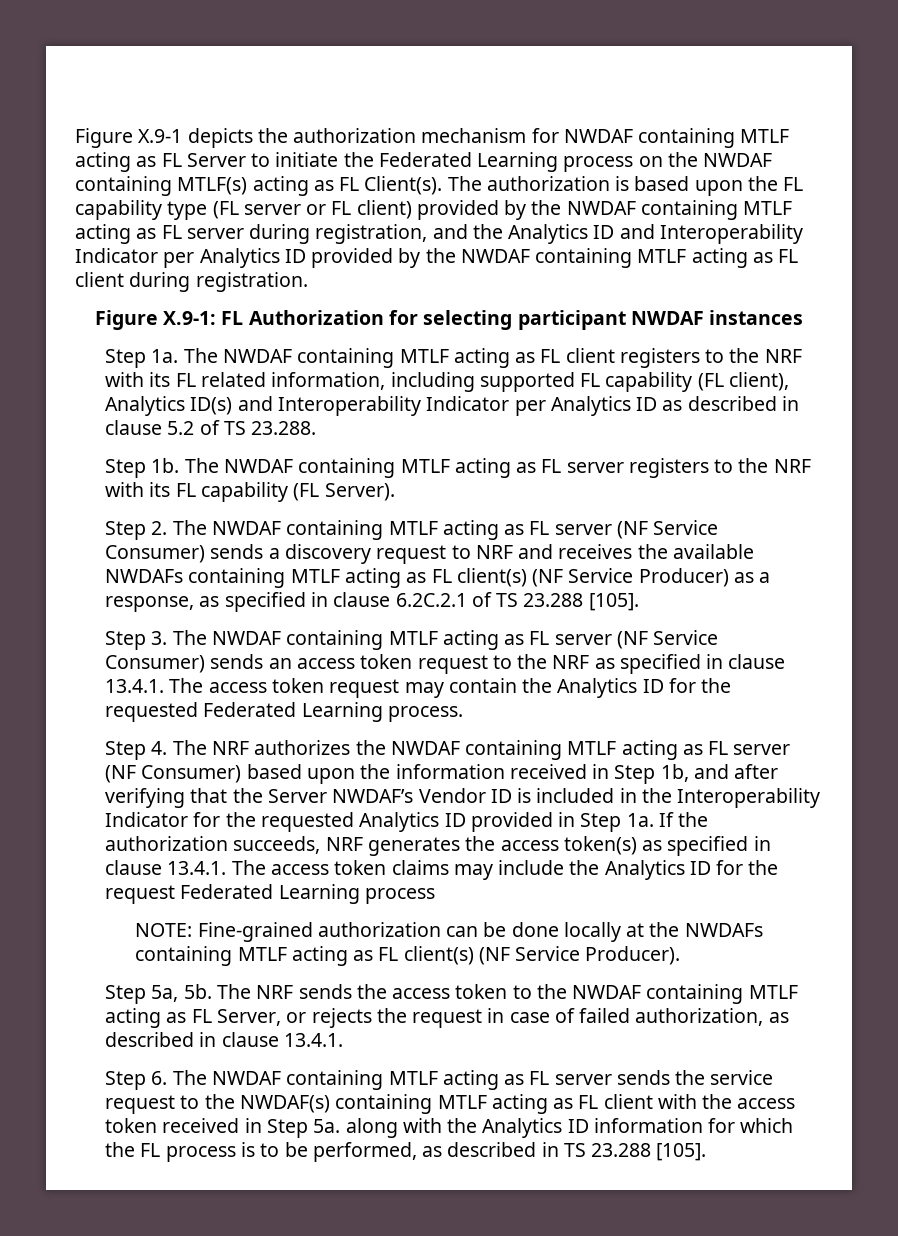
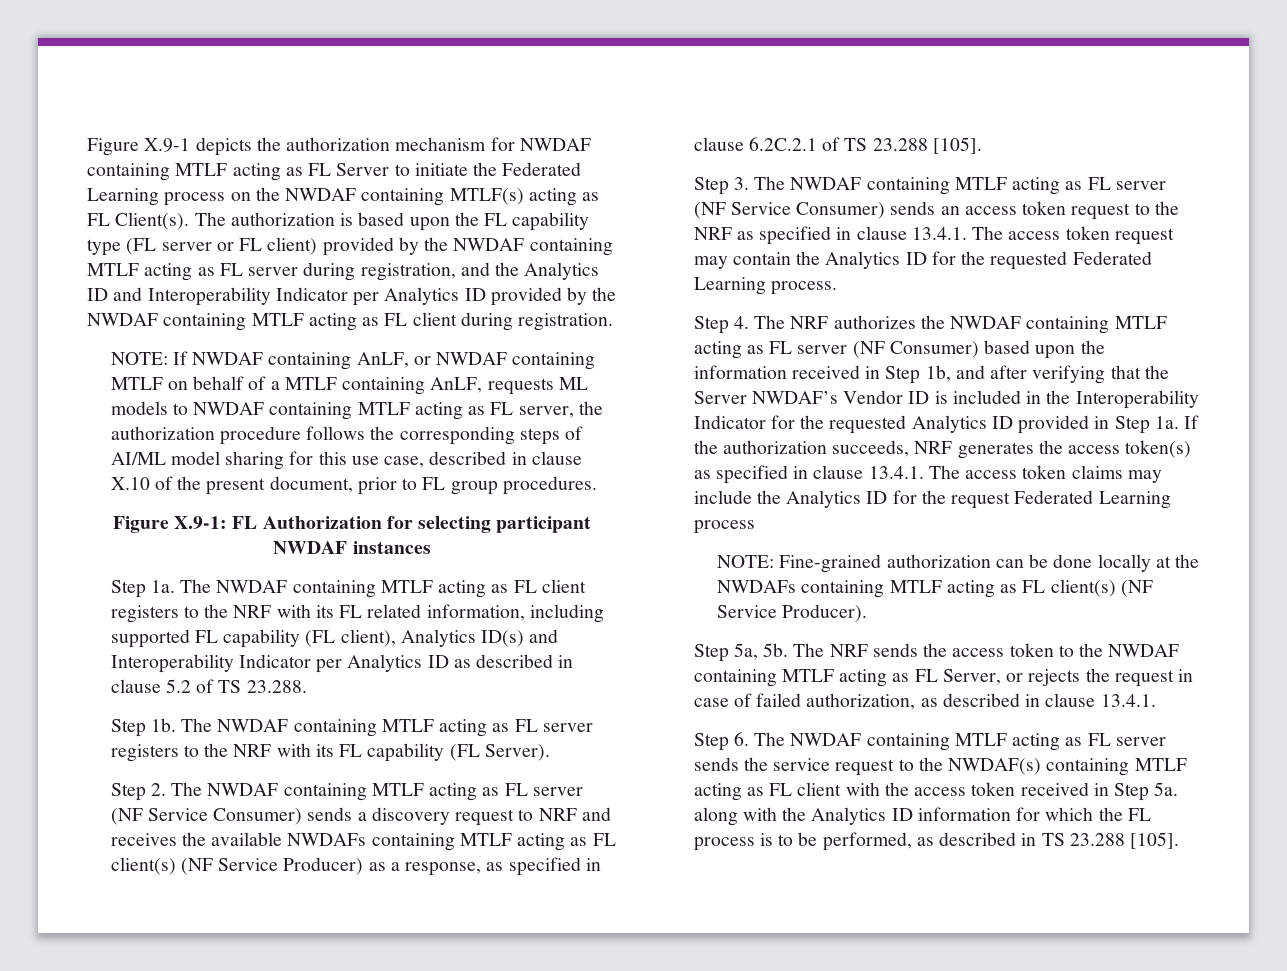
+ NOTE: If NWDAF containing AnLF, or NWDAF containing MTLF on behalf of a MTLF containing AnLF, requests ML models to NWDAF containing MTLF acting as FL server, the authorization procedure follows the corresponding steps of AI/ML model sharing for this use case, described in clause X.10 of the present document, prior to FL group procedures.

